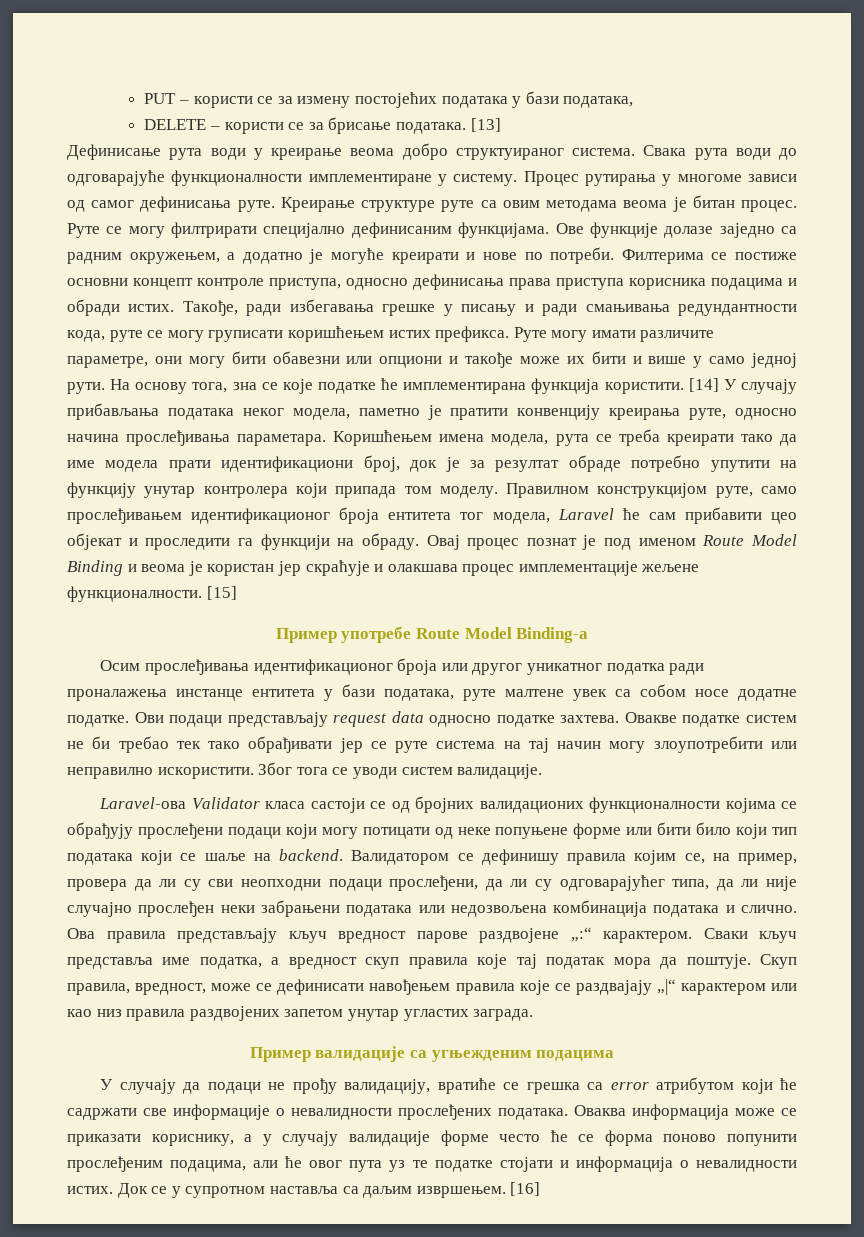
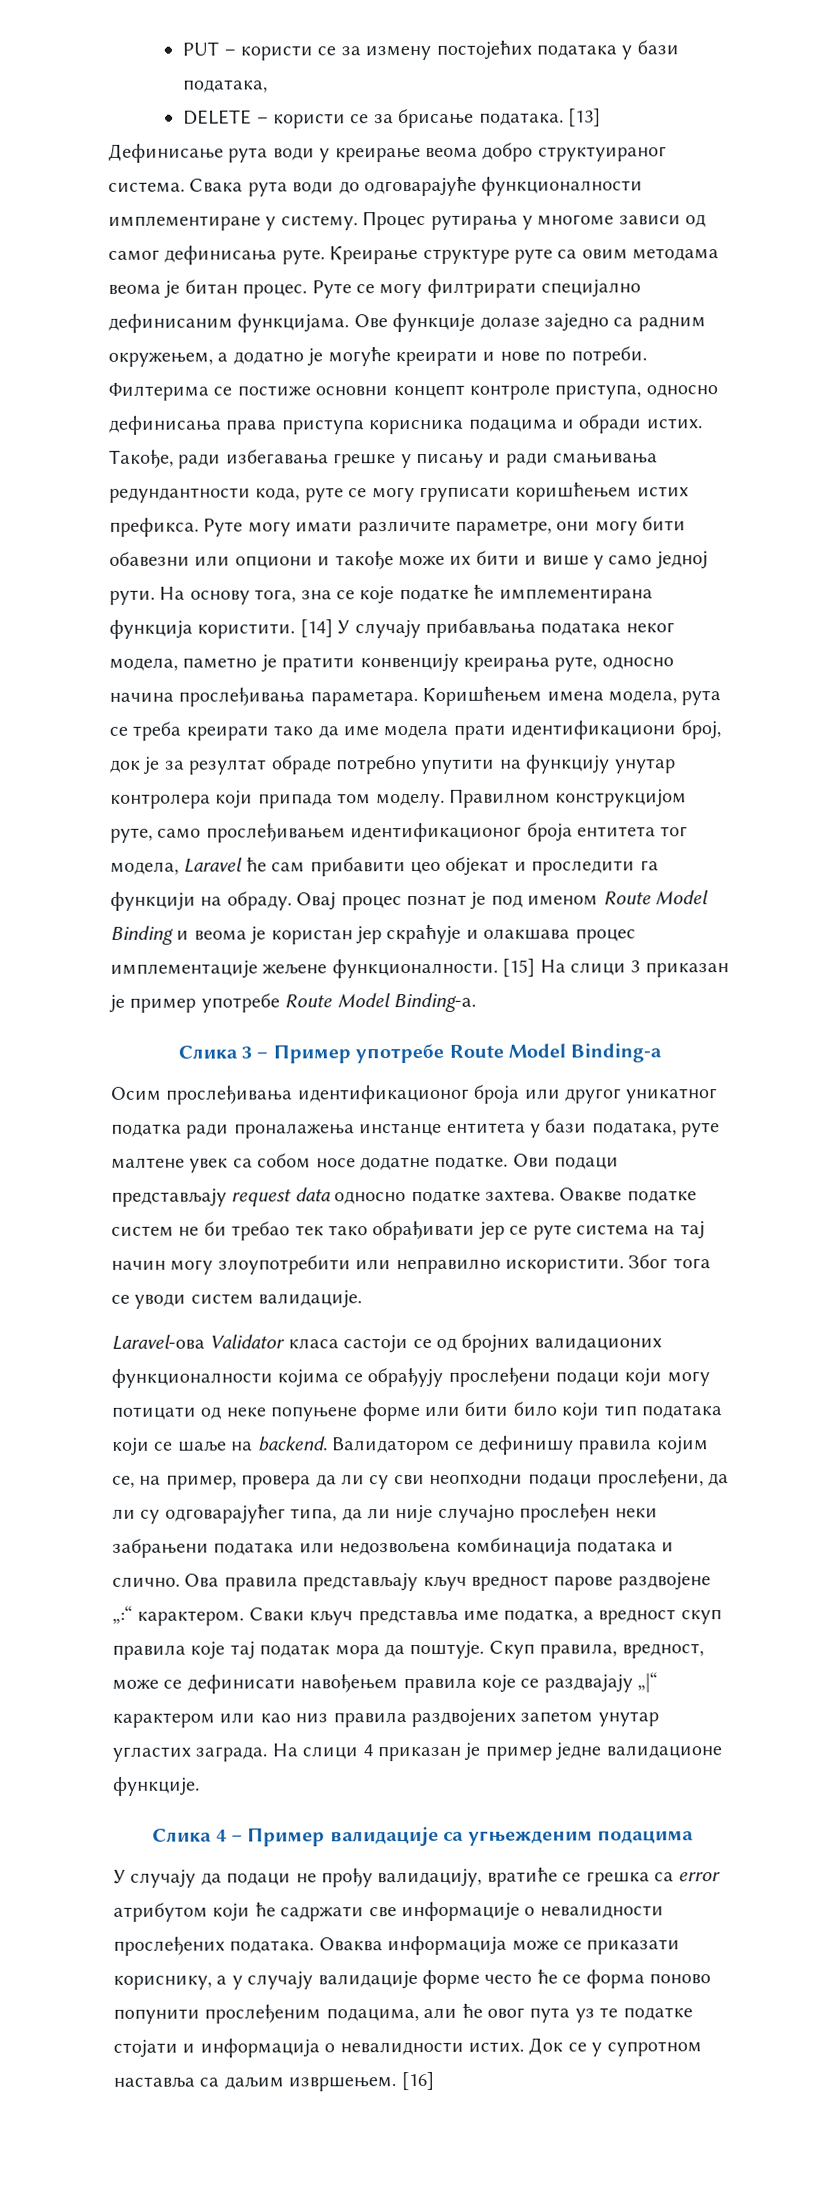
- [15]
- Пример употребе Route Model Binding-a
+ [15] На слици 3 приказан је пример употребе Route Model Binding-а.
+ Слика 3 – Пример употребе Route Model Binding-a
- Скуп правила, вредност, може се дефинисати навођењем правила које се раздвајају „|“ карактером или као низ правила раздвојених запетом унутар угластих заграда.
- Пример валидације са угњежденим подацима
+ Скуп правила, вредност, може се дефинисати навођењем правила које се раздвајају „|“ карактером или као низ правила раздвојених запетом унутар угластих заграда. На слици 4 приказан је пример једне валидационе функције.
+ Слика 4 – Пример валидације са угњежденим подацима

